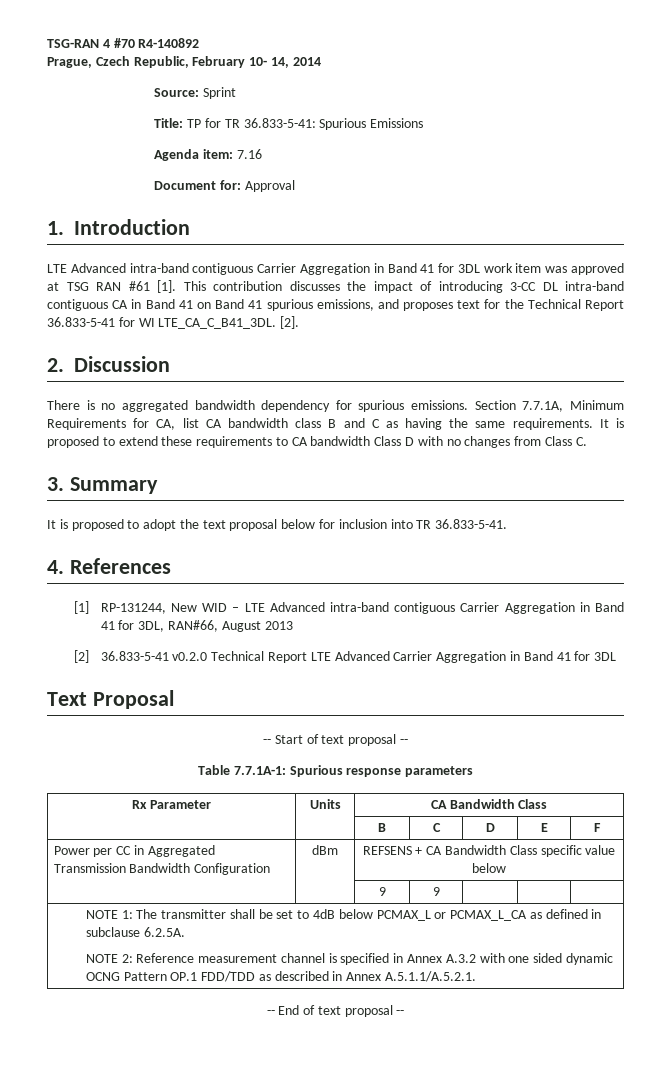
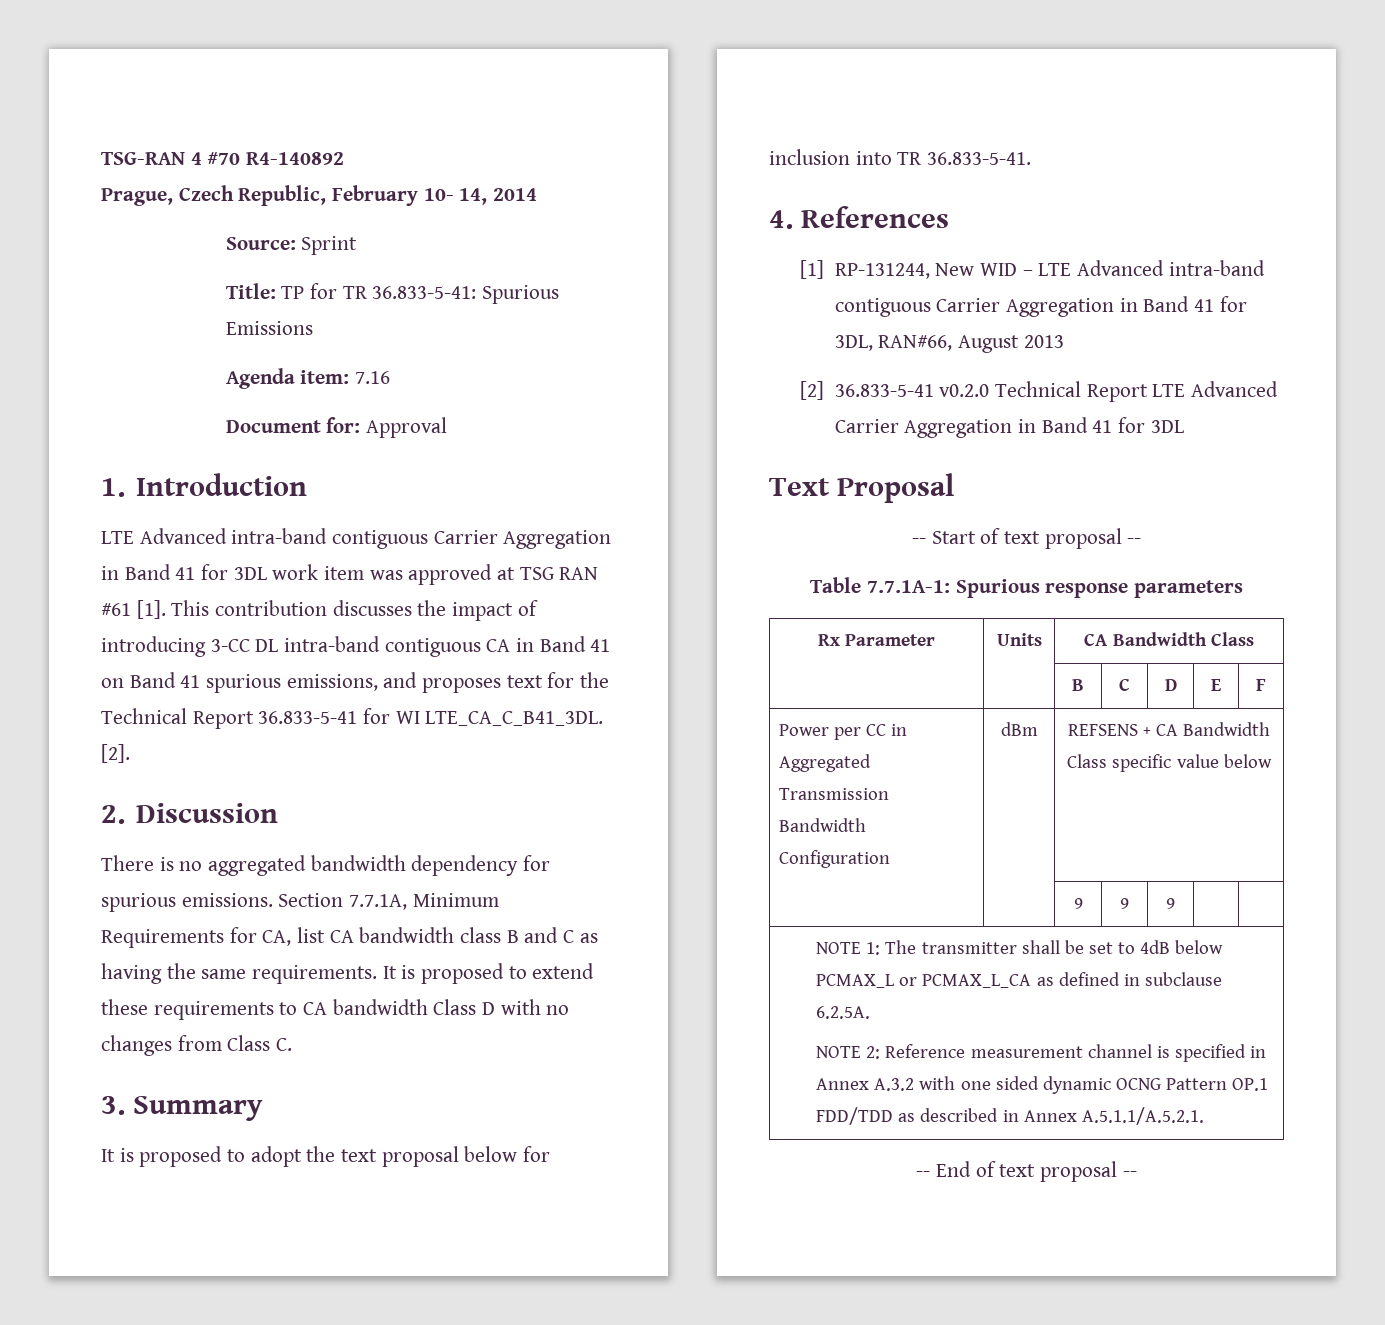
- | | 9 | 9 | | |
+ | | 9 | 9 | 9 | |

